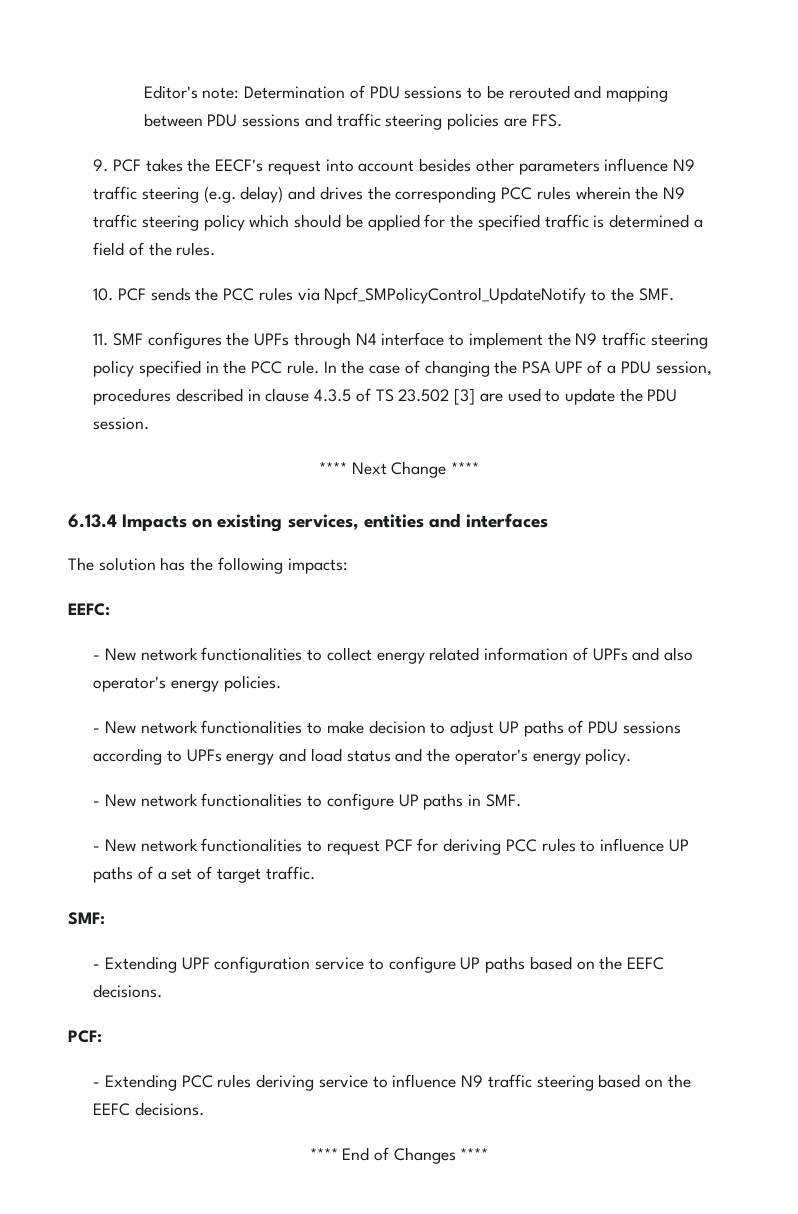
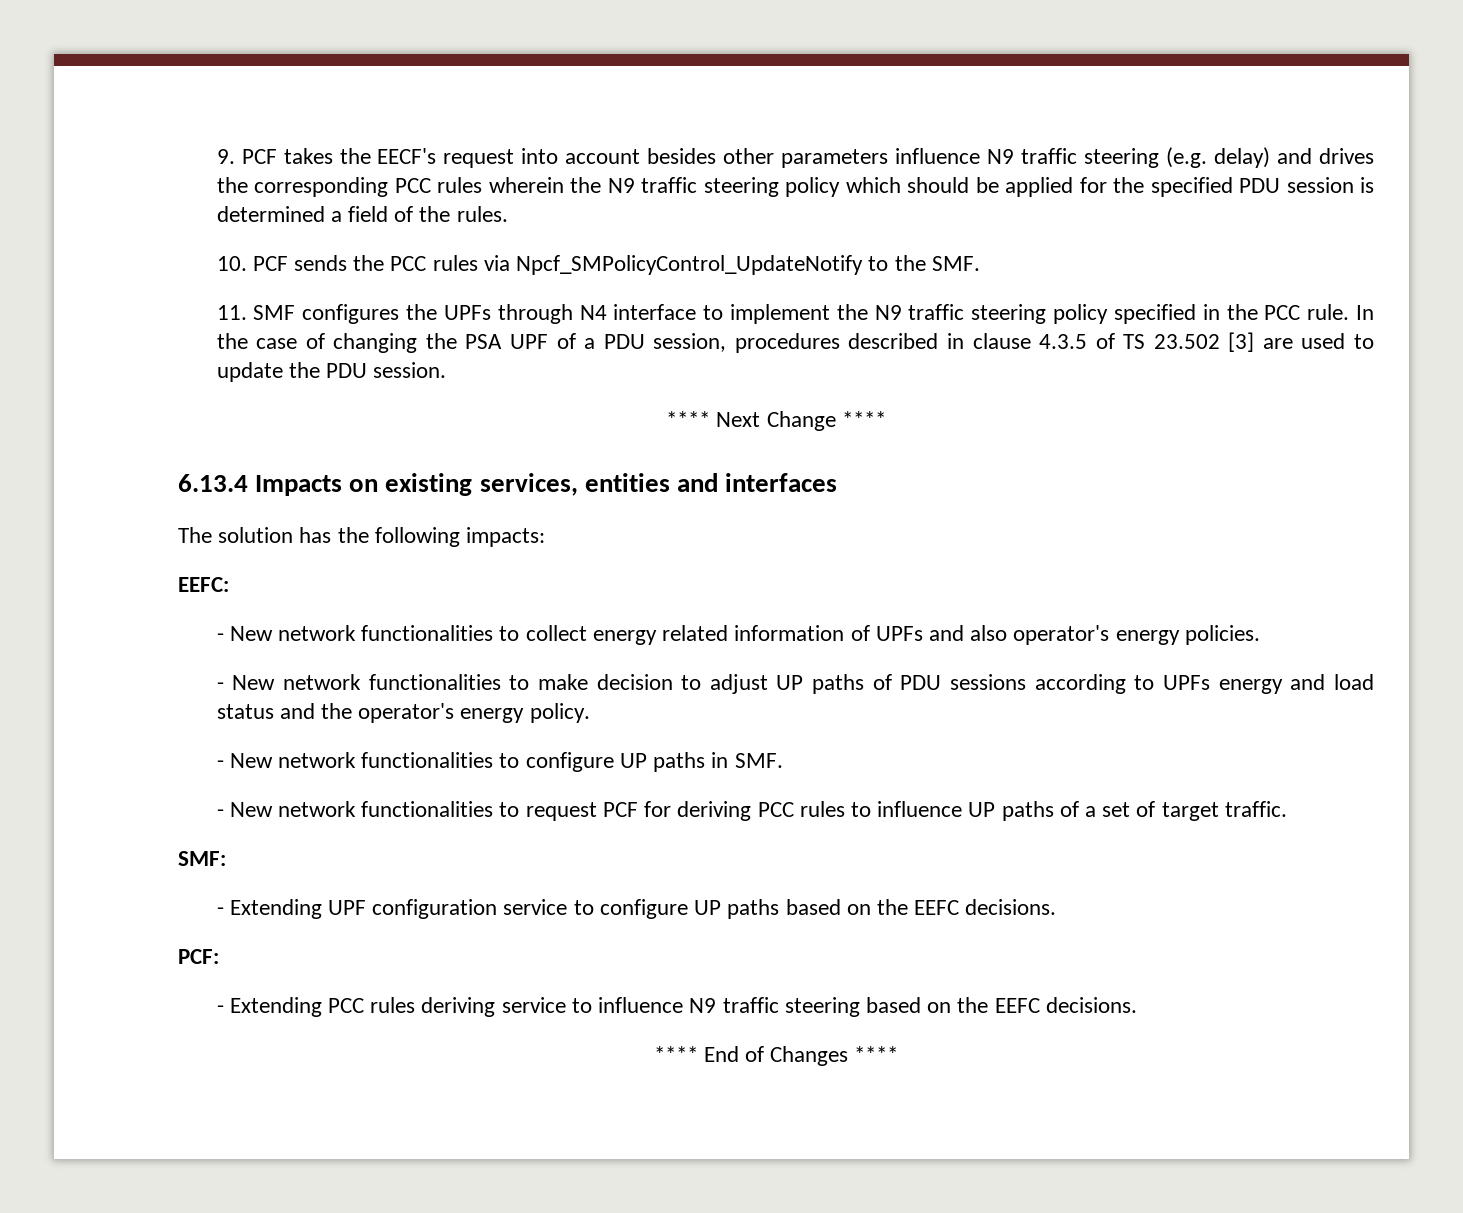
- Editor's note: Determination of PDU sessions to be rerouted and mapping between PDU sessions and traffic steering policies are FFS.
- 9. PCF takes the EECF's request into account besides other parameters influence N9 traffic steering (e.g. delay) and drives the corresponding PCC rules wherein the N9 traffic steering policy which should be applied for the specified traffic is determined a field of the rules.
+ 9. PCF takes the EECF's request into account besides other parameters influence N9 traffic steering (e.g. delay) and drives the corresponding PCC rules wherein the N9 traffic steering policy which should be applied for the specified PDU session is determined a field of the rules.

